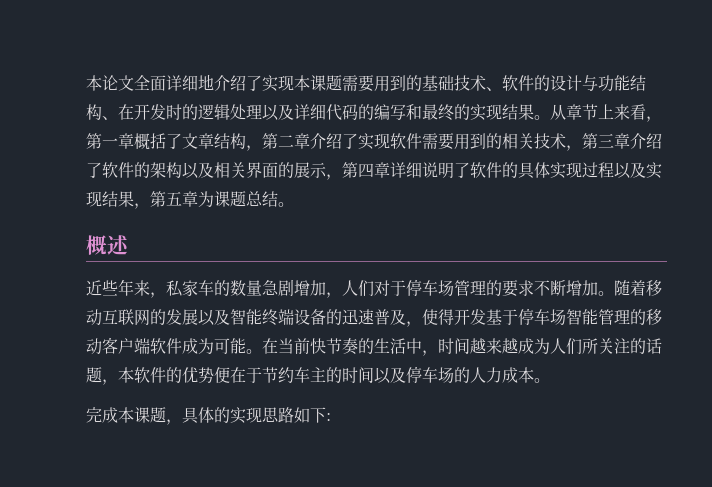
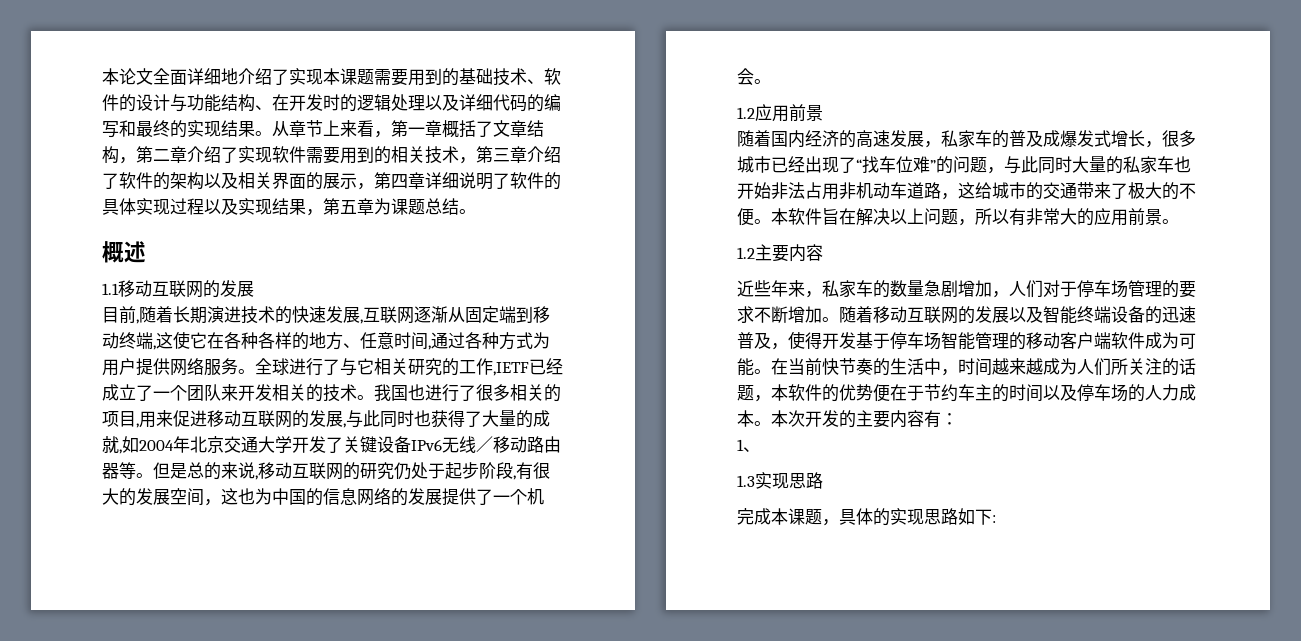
+ 1.1移动互联网的发展
+ 目前,随着长期演进技术的快速发展,互联网逐渐从固定端到移动终端,这使它在各种各样的地方、任意时间,通过各种方式为用户提供网络服务。全球进行了与它相关研究的工作,IETF已经成立了一个团队来开发相关的技术。我国也进行了很多相关的项目,用来促进移动互联网的发展,与此同时也获得了大量的成就,如2004年北京交通大学开发了关键设备IPv6无线／移动路由器等。但是总的来说,移动互联网的研究仍处于起步阶段,有很大的发展空间，这也为中国的信息网络的发展提供了一个机会。
+ 1.2应用前景
+ 随着国内经济的高速发展，私家车的普及成爆发式增长，很多城市已经出现了“找车位难”的问题，与此同时大量的私家车也开始非法占用非机动车道路，这给城市的交通带来了极大的不便。本软件旨在解决以上问题，所以有非常大的应用前景。
+ 1.2主要内容
+ 本次开发的主要内容有：
+ 1、
+ 1.3实现思路

